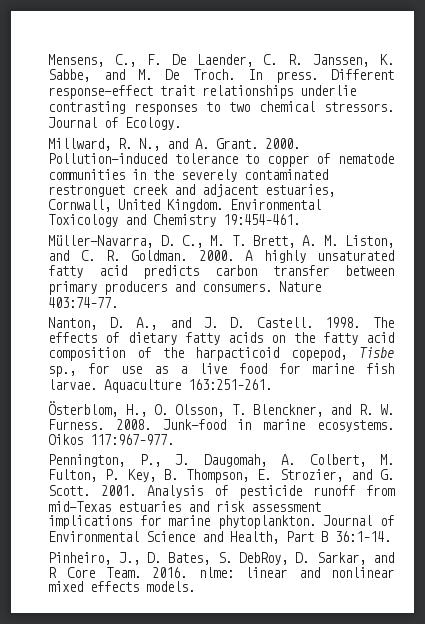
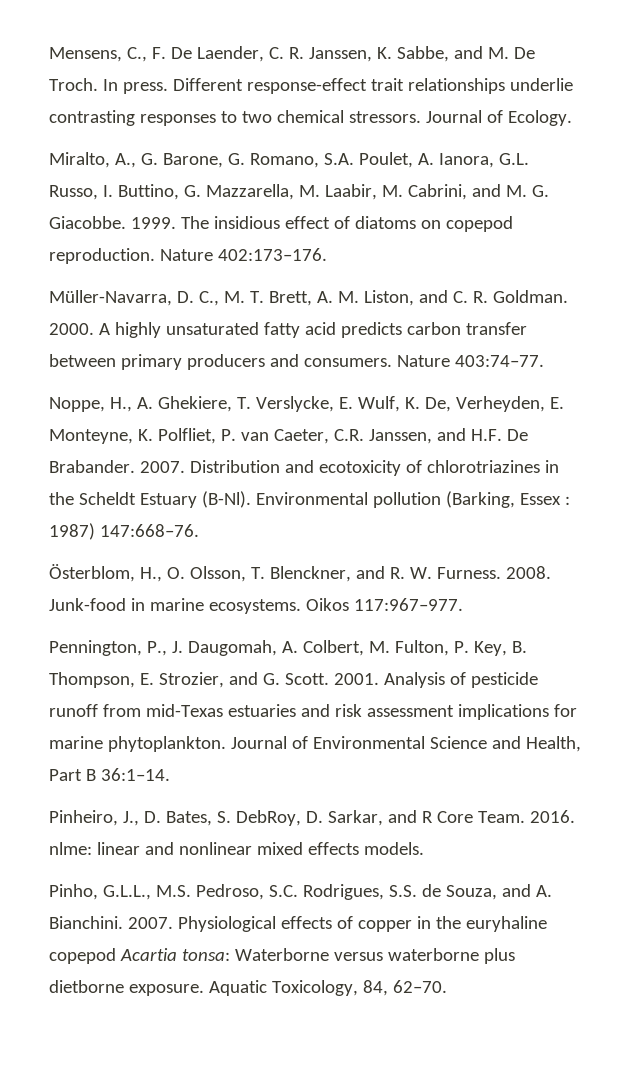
- Millward, R. N., and A. Grant. 2000. Pollution-induced tolerance to copper of nematode communities in the severely contaminated restronguet creek and adjacent estuaries, Cornwall, United Kingdom. Environmental Toxicology and Chemistry 19:454–461.
+ Miralto, A., G. Barone, G. Romano, S.A. Poulet, A. Ianora, G.L. Russo, I. Buttino, G. Mazzarella, M. Laabir, M. Cabrini, and M. G. Giacobbe. 1999. The insidious effect of diatoms on copepod reproduction. Nature 402:173–176.
- Nanton, D. A., and J. D. Castell. 1998. The effects of dietary fatty acids on the fatty acid composition of the harpacticoid copepod, Tisbe sp., for use as a live food for marine fish larvae. Aquaculture 163:251–261.
+ Noppe, H., A. Ghekiere, T. Verslycke, E. Wulf, K. De, Verheyden, E. Monteyne, K. Polfliet, P. van Caeter, C.R. Janssen, and H.F. De Brabander. 2007. Distribution and ecotoxicity of chlorotriazines in the Scheldt Estuary (B-Nl). Environmental pollution (Barking, Essex : 1987) 147:668–76.
+ Pinho, G.L.L., M.S. Pedroso, S.C. Rodrigues, S.S. de Souza, and A. Bianchini. 2007. Physiological effects of copper in the euryhaline copepod Acartia tonsa: Waterborne versus waterborne plus dietborne exposure. Aquatic Toxicology, 84, 62–70.

